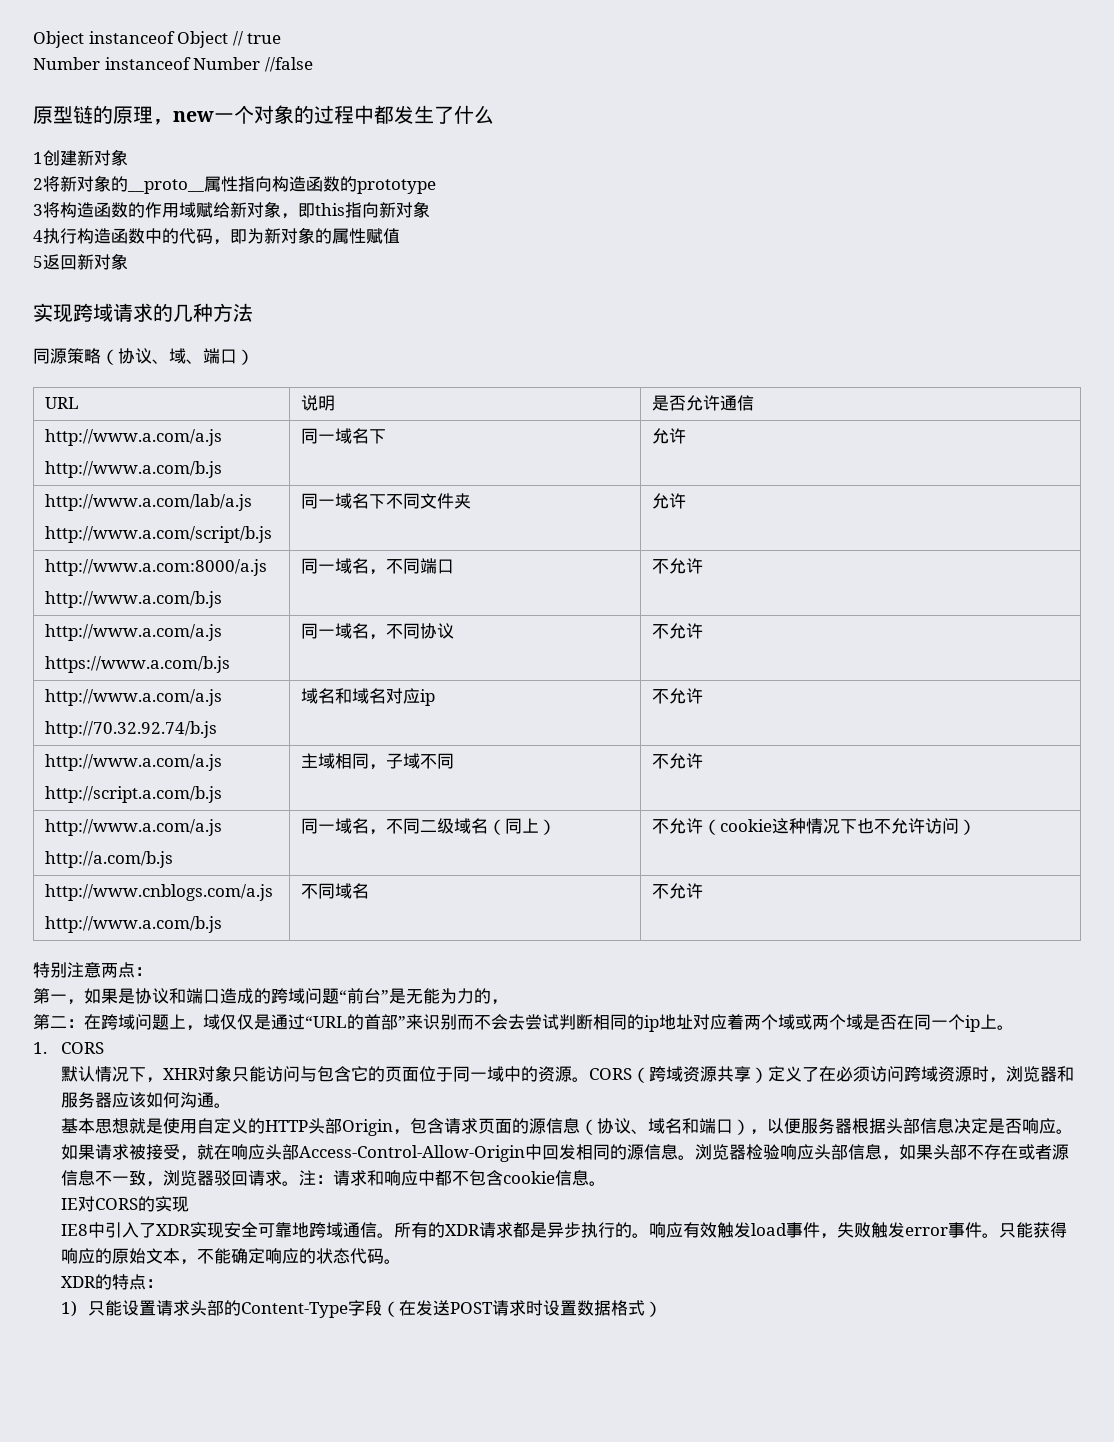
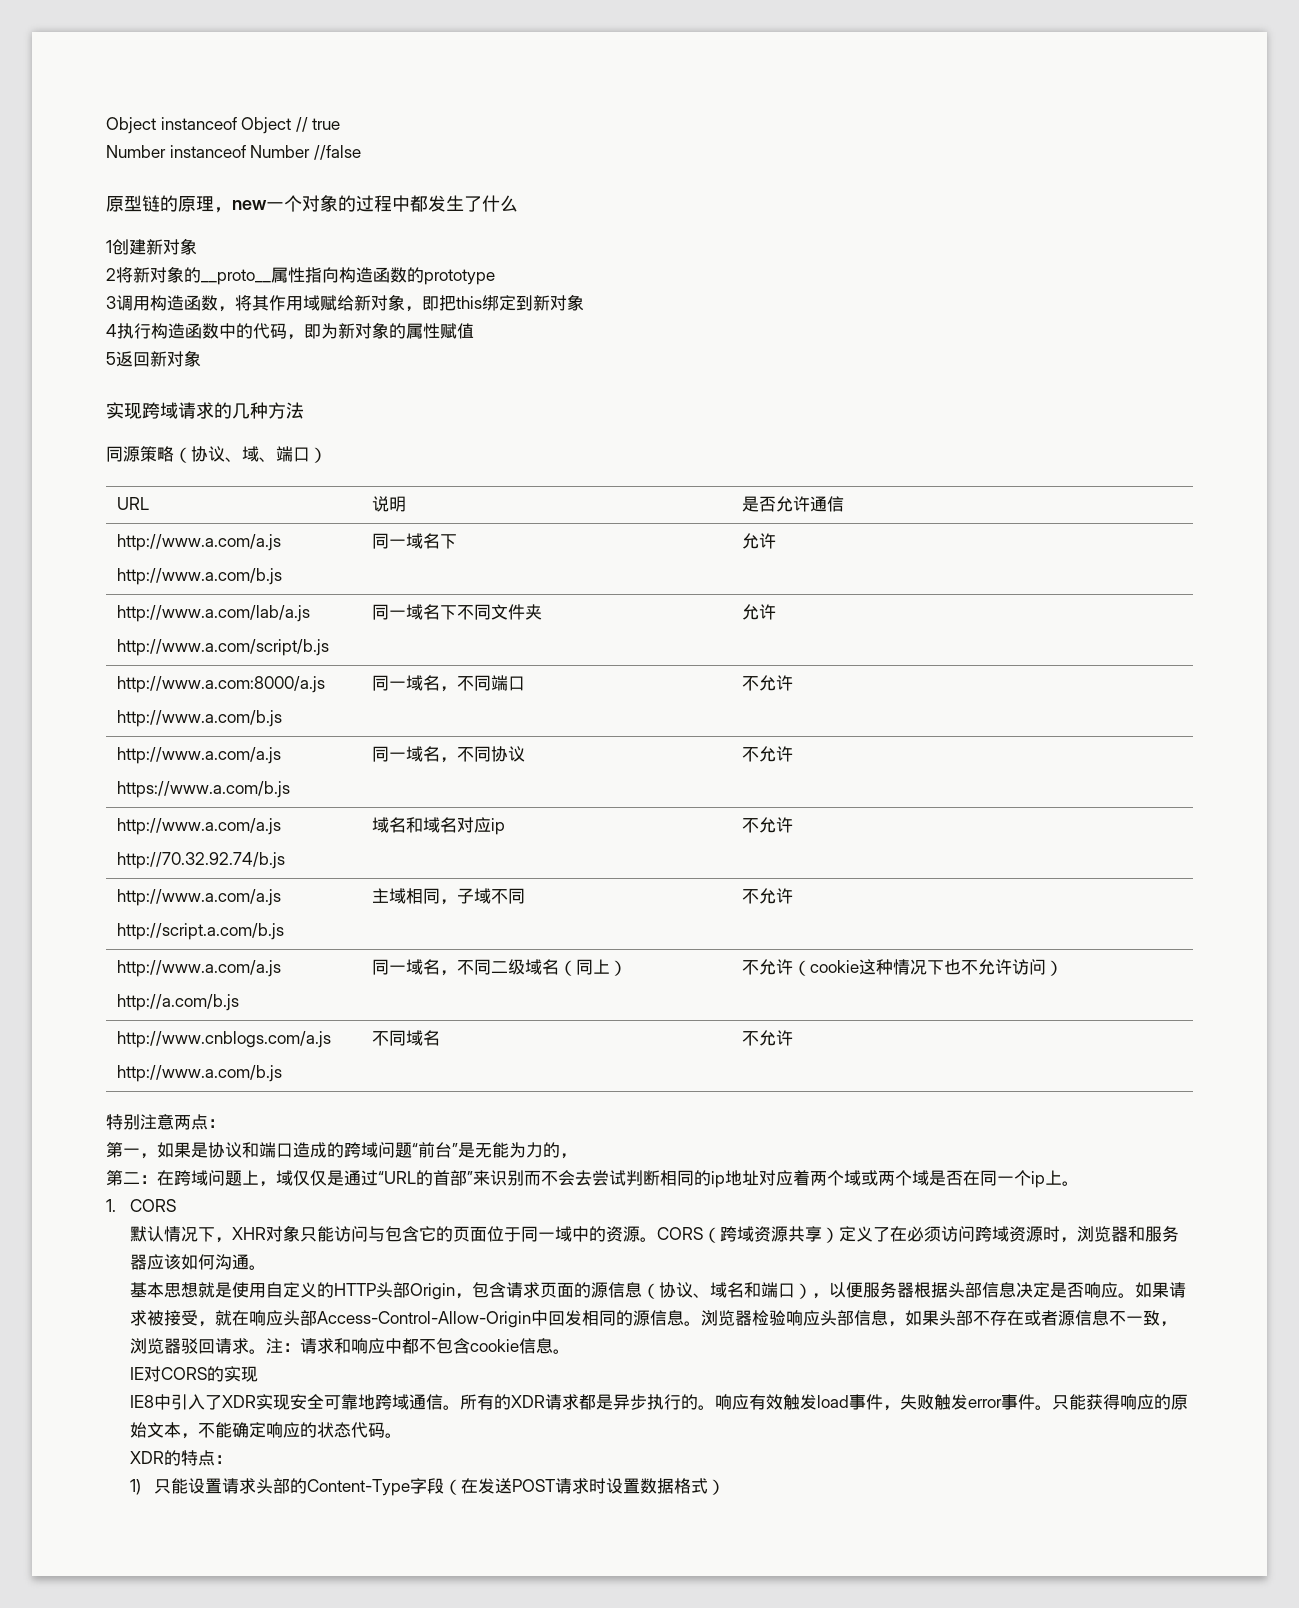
- 3将构造函数的作用域赋给新对象，即this指向新对象
+ 3调用构造函数，将其作用域赋给新对象，即把this绑定到新对象

